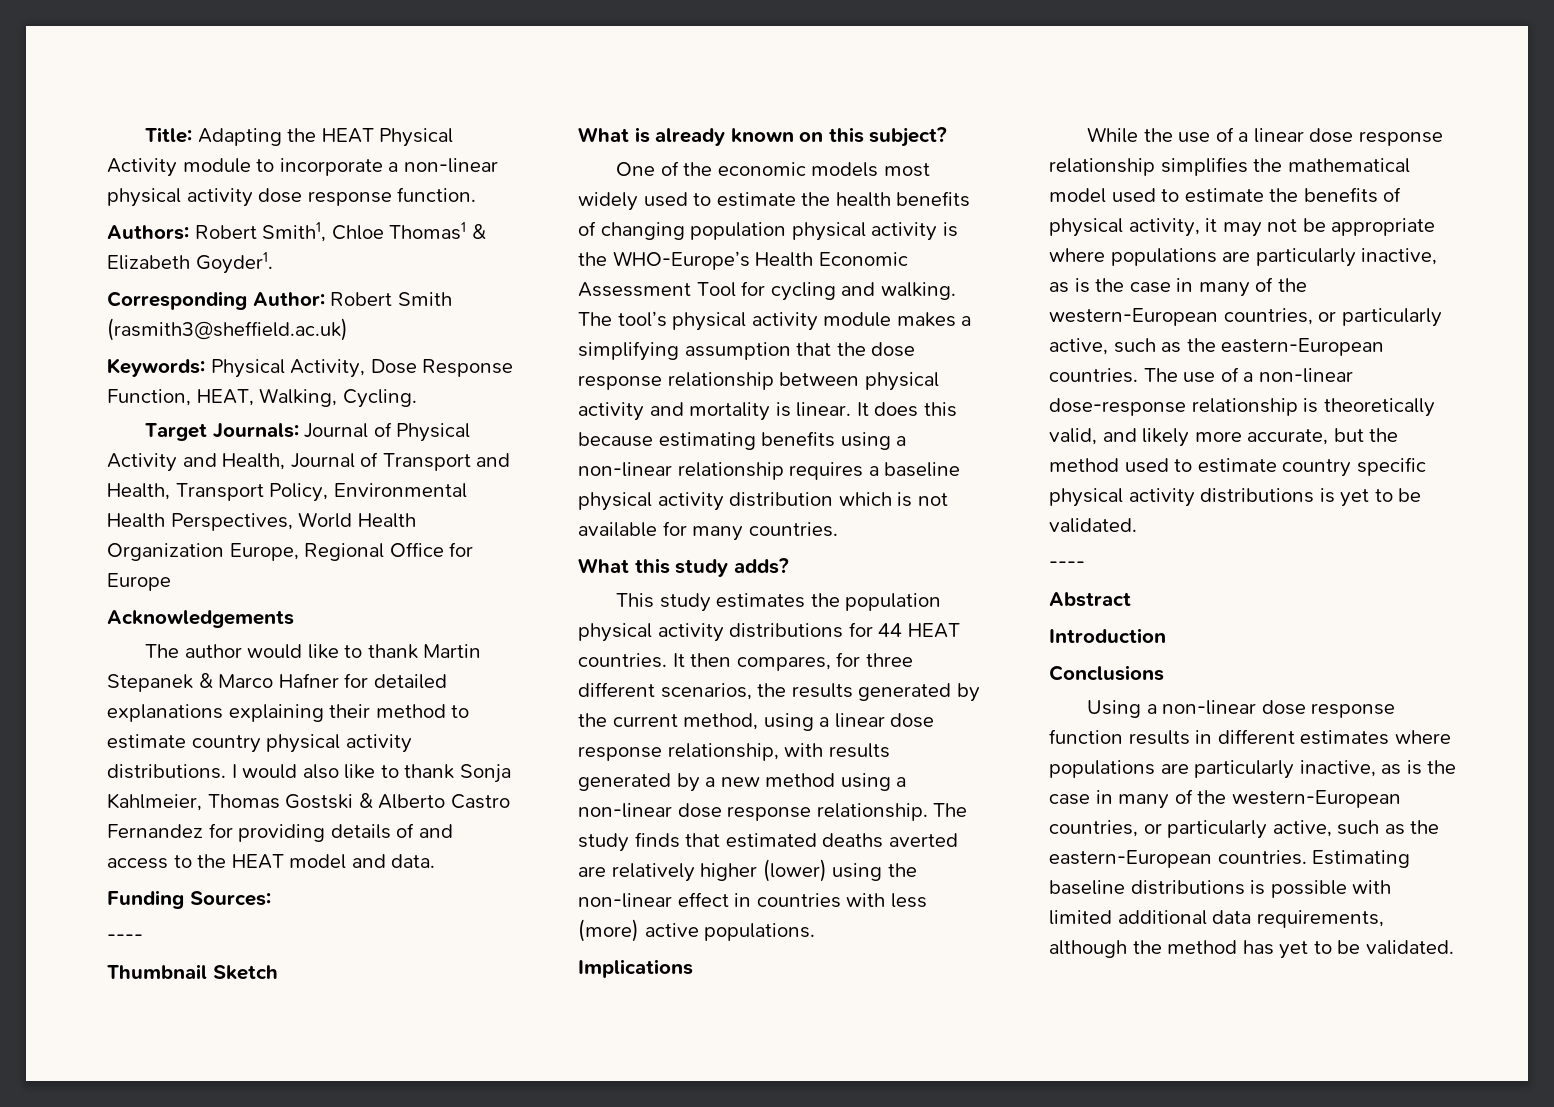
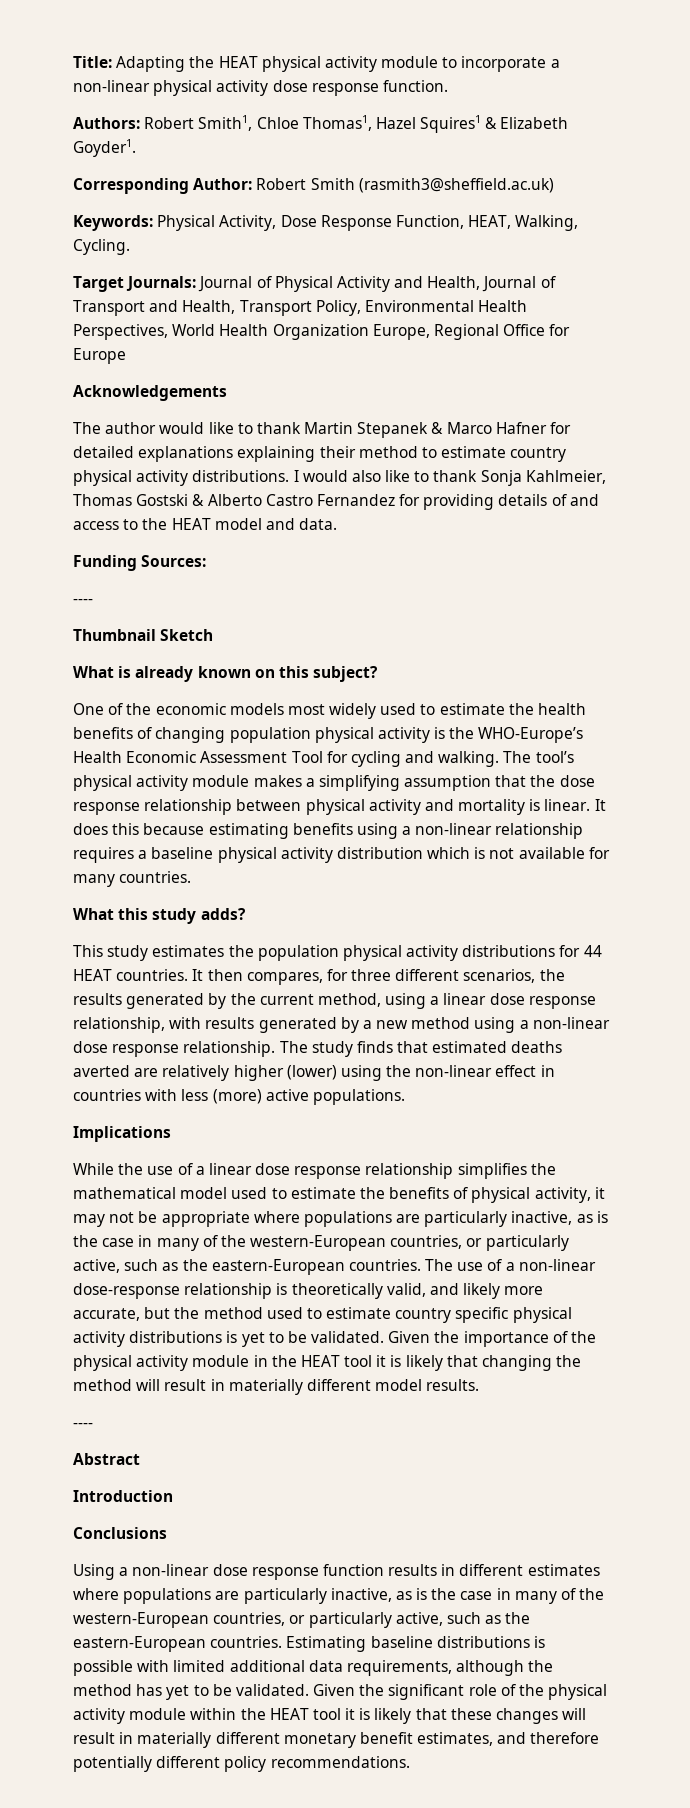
- Title: Adapting the HEAT Physical Activity module to incorporate a non-linear physical activity dose response function.
+ Title: Adapting the HEAT physical activity module to incorporate a non-linear physical activity dose response function.
- Authors: Robert Smith1, Chloe Thomas1 & Elizabeth Goyder1.
+ Authors: Robert Smith1, Chloe Thomas1, Hazel Squires1 & Elizabeth Goyder1.
+ Given the importance of the physical activity module in the HEAT tool it is likely that changing the method will result in materially different model results.
+ Given the significant role of the physical activity module within the HEAT tool it is likely that these changes will result in materially different monetary benefit estimates, and therefore potentially different policy recommendations.

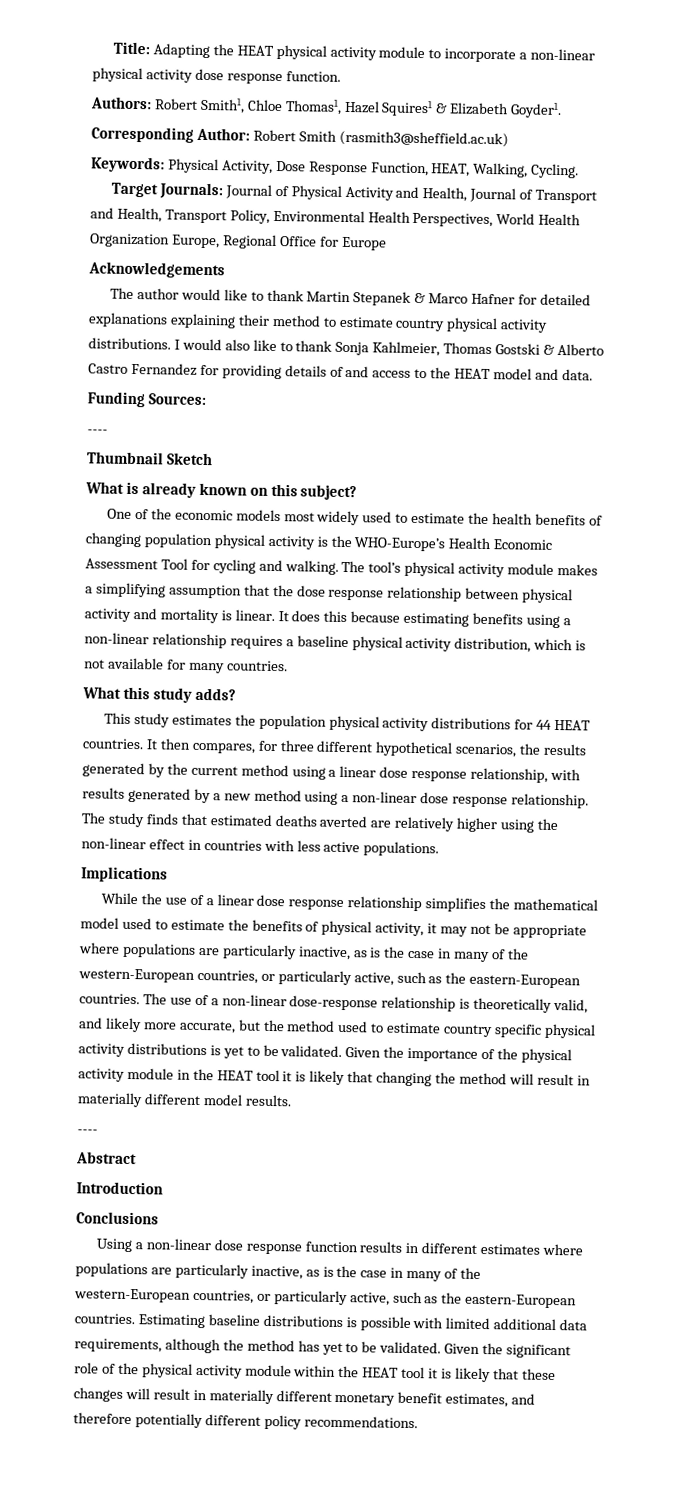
- It does this because estimating benefits using a non-linear relationship requires a baseline physical activity distribution which is not available for many countries.
+ It does this because estimating benefits using a non-linear relationship requires a baseline physical activity distribution, which is not available for many countries.
- It then compares, for three different scenarios, the results generated by the current method, using a linear dose response relationship, with results generated by a new method using a non-linear dose response relationship.
+ It then compares, for three different hypothetical scenarios, the results generated by the current method using a linear dose response relationship, with results generated by a new method using a non-linear dose response relationship.
- The study finds that estimated deaths averted are relatively higher (lower) using the non-linear effect in countries with less (more) active populations.
+ The study finds that estimated deaths averted are relatively higher using the non-linear effect in countries with less active populations.

